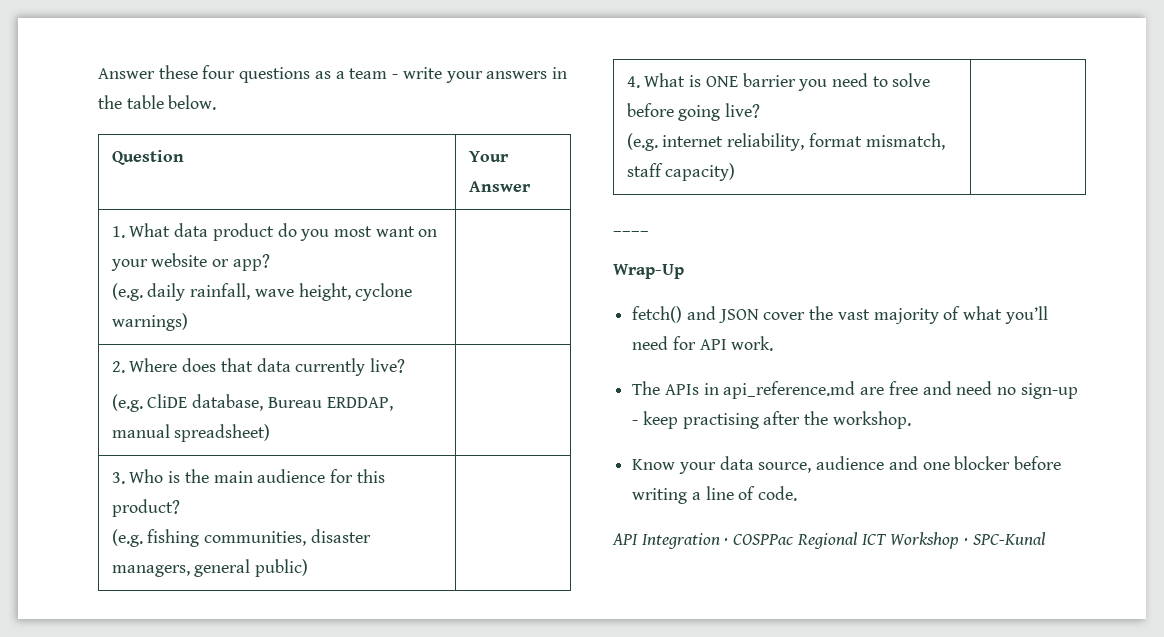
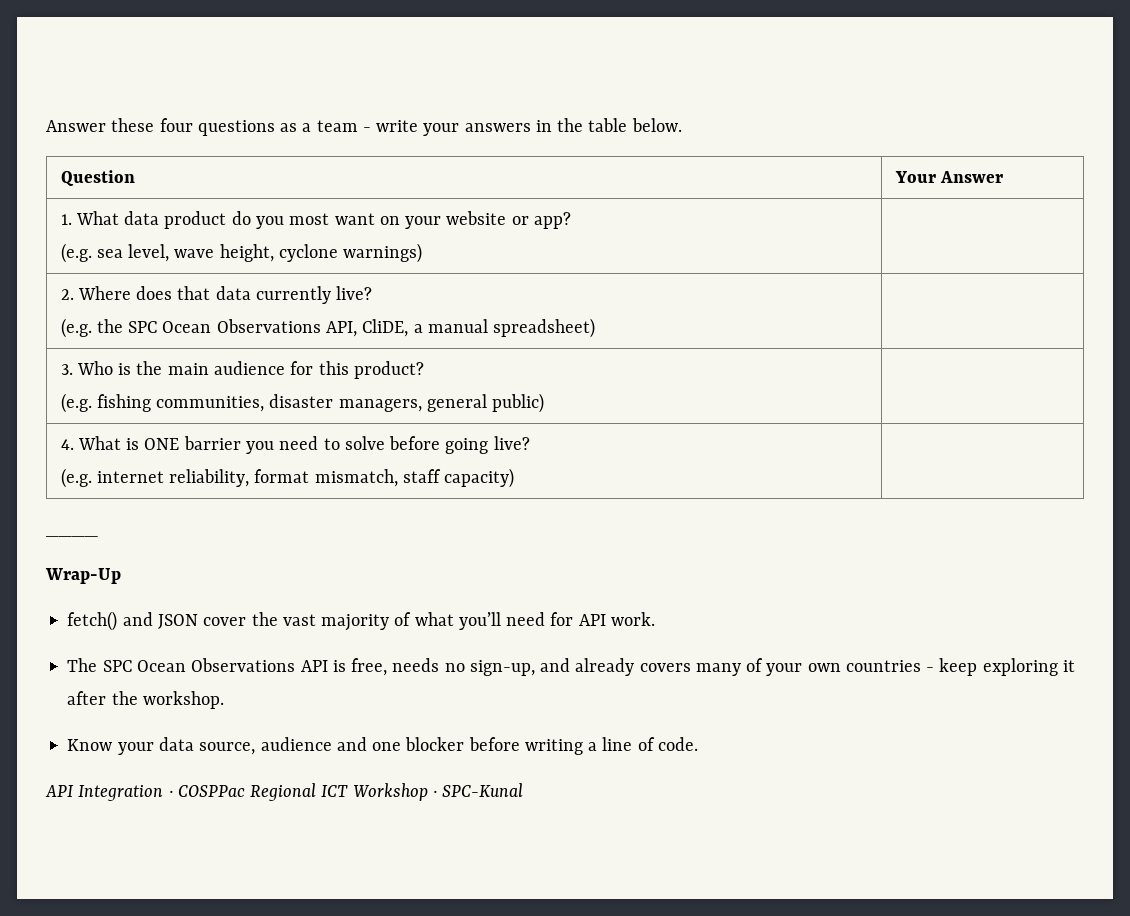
  1. What data product do you most want on your website or app?
- (e.g. daily rainfall, wave height, cyclone warnings) |
+ (e.g. sea level, wave height, cyclone warnings) |
  2. Where does that data currently live?
- (e.g. CliDE database, Bureau ERDDAP, manual spreadsheet) |
+ (e.g. the SPC Ocean Observations API, CliDE, a manual spreadsheet) |
- The APIs in api_reference.md are free and need no sign-up - keep practising after the workshop.
+ The SPC Ocean Observations API is free, needs no sign-up, and already covers many of your own countries - keep exploring it after the workshop.

